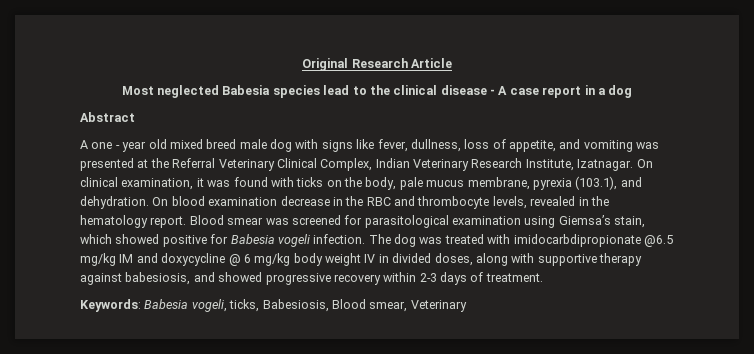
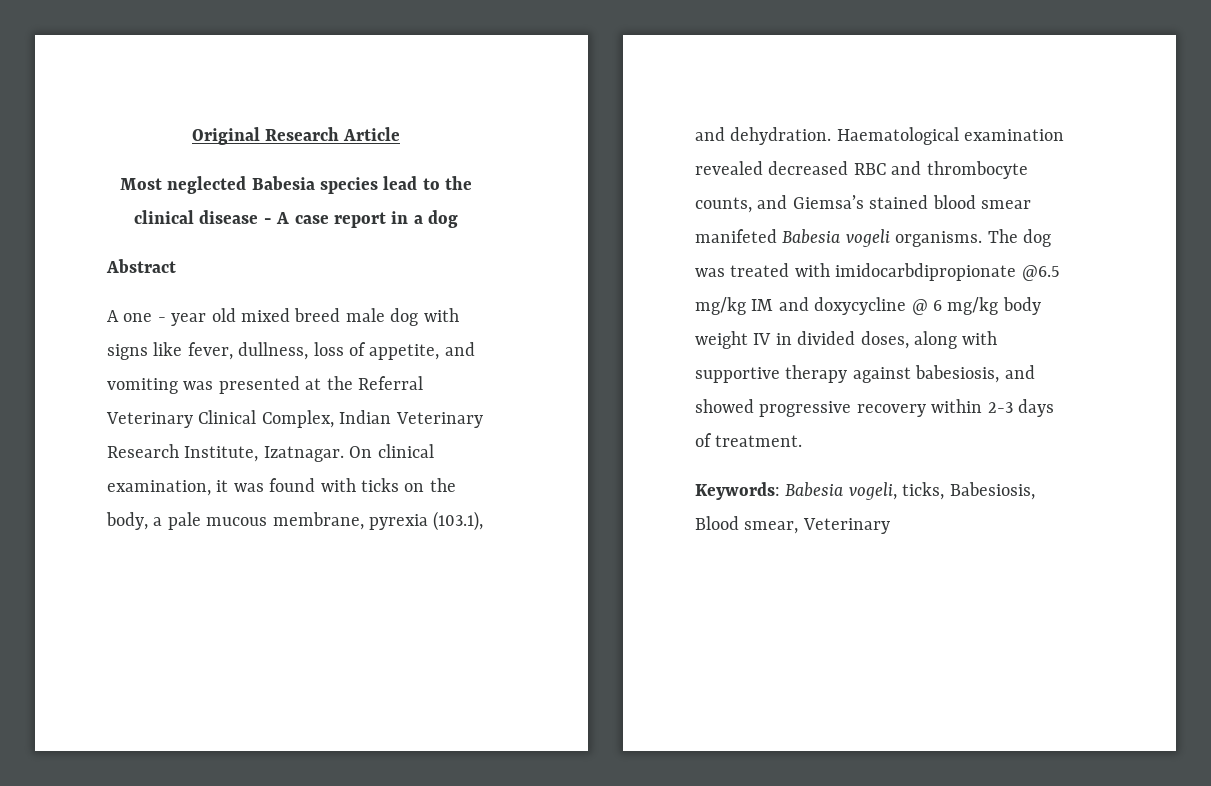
- On clinical examination, it was found with ticks on the body, pale mucus membrane, pyrexia (103.1), and dehydration.
+ On clinical examination, it was found with ticks on the body, a pale mucous membrane, pyrexia (103.1), and dehydration.
- On blood examination decrease in the RBC and thrombocyte levels, revealed in the hematology report. Blood smear was screened for parasitological examination using Giemsa’s stain, which showed positive for Babesia vogeli infection.
+ Haematological examination revealed decreased RBC and thrombocyte counts, and Giemsa’s stained blood smear manifeted Babesia vogeli organisms.

